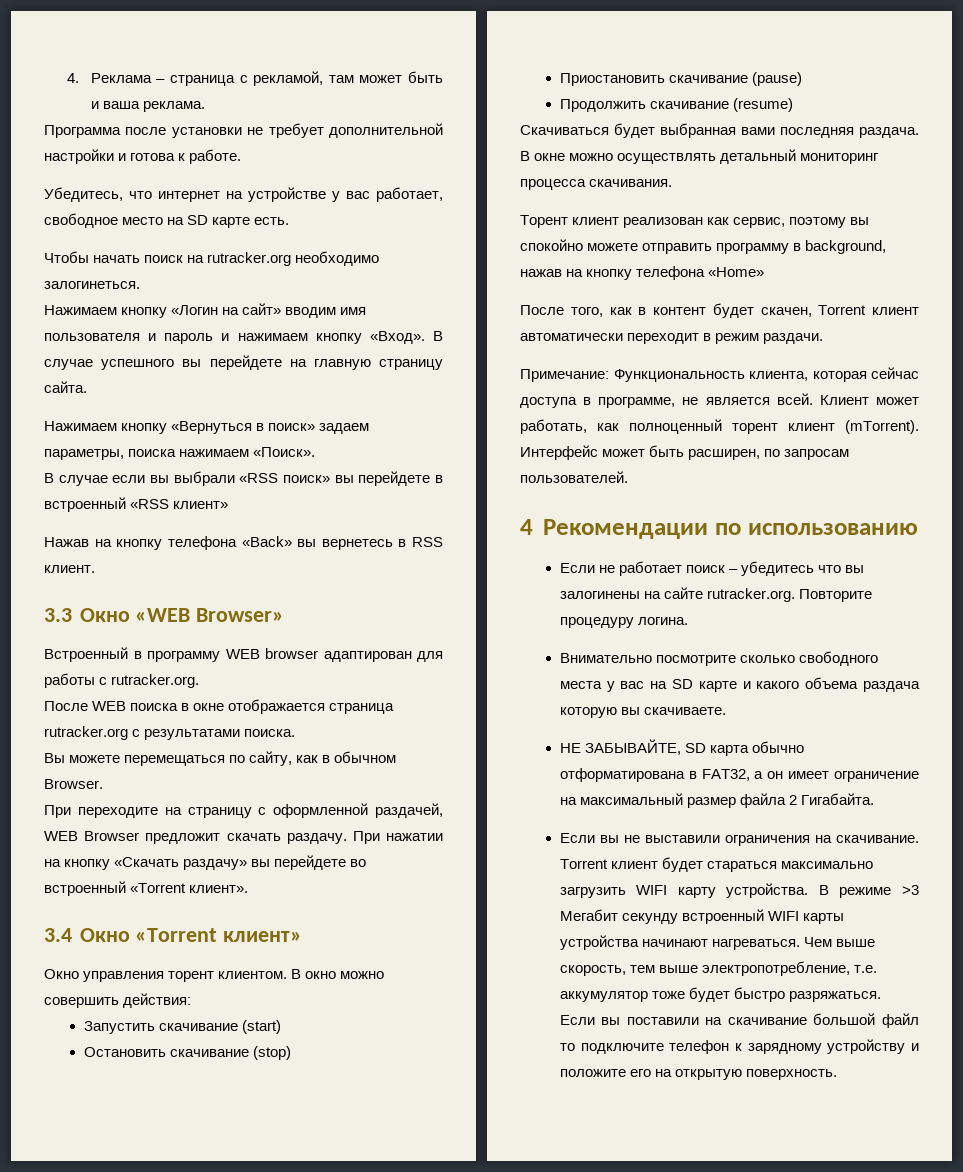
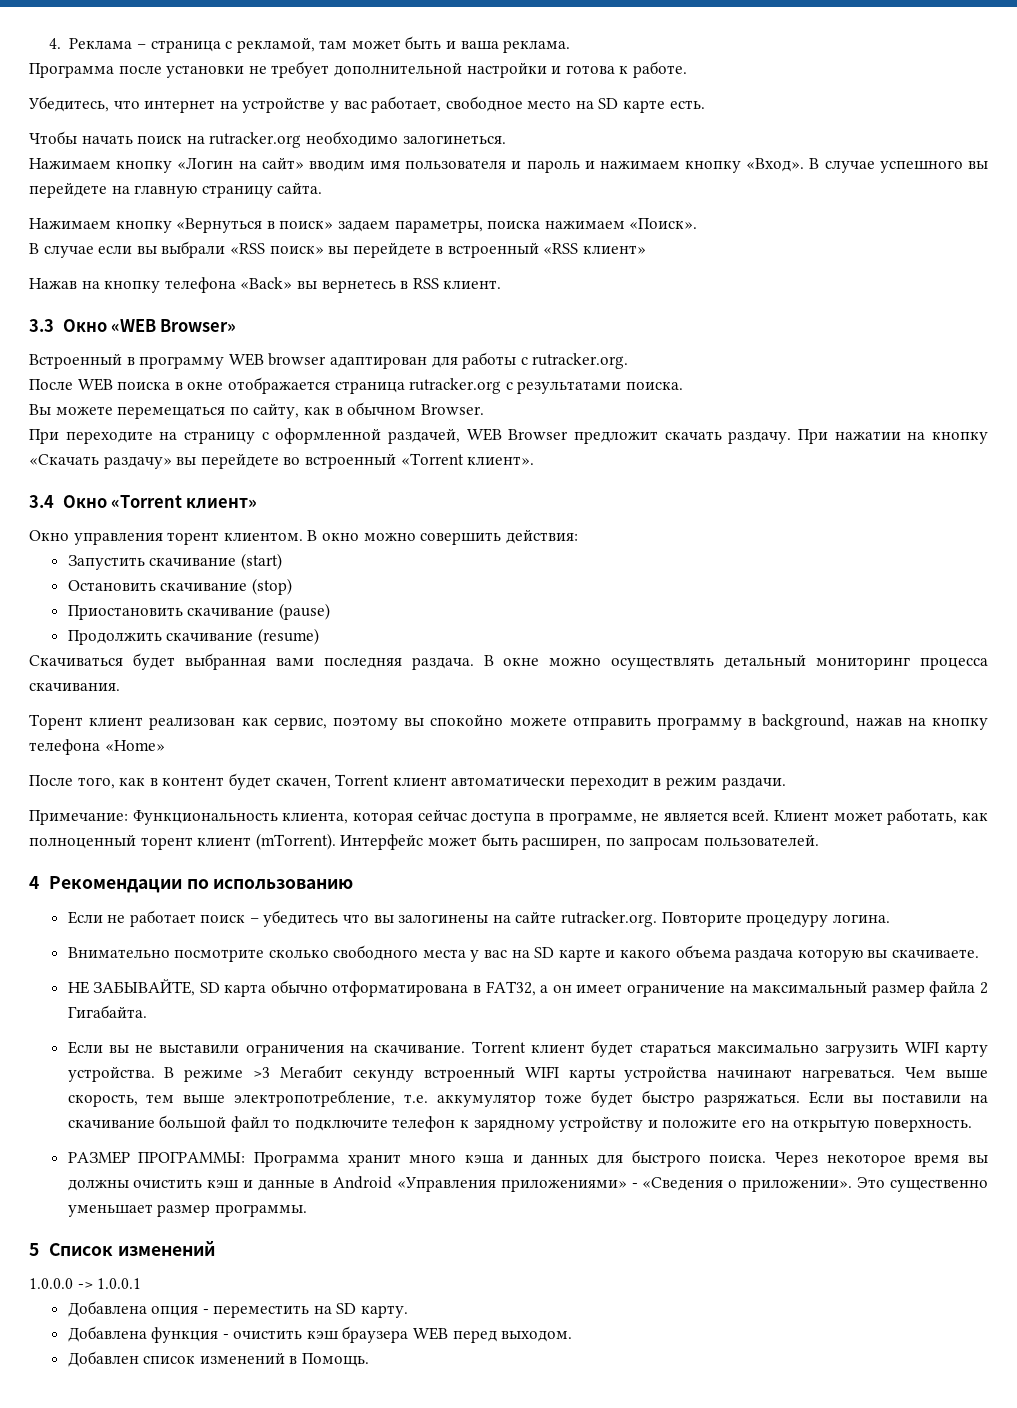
+ РАЗМЕР ПРОГРАММЫ: Программа хранит много кэша и данных для быстрого поиска. Через некоторое время вы должны очистить кэш и данные в Android «Управления приложениями» - «Сведения о приложении». Это существенно уменьшает размер программы.
+ 5 Список изменений
+ 1.0.0.0 -> 1.0.0.1
+ Добавлена опция - переместить на SD карту.
+ Добавлена функция - очистить кэш браузера WEB перед выходом.
+ Добавлен список изменений в Помощь.

